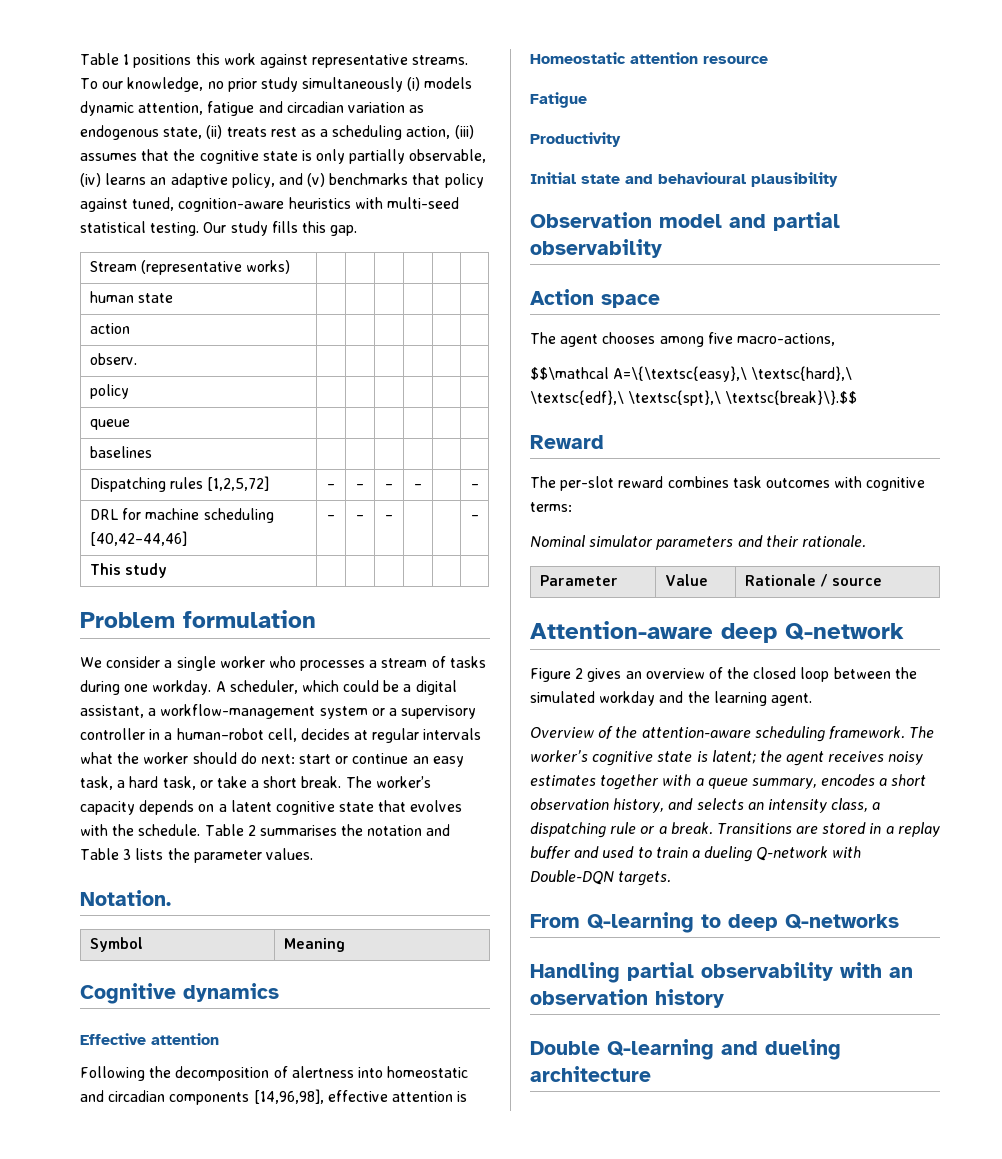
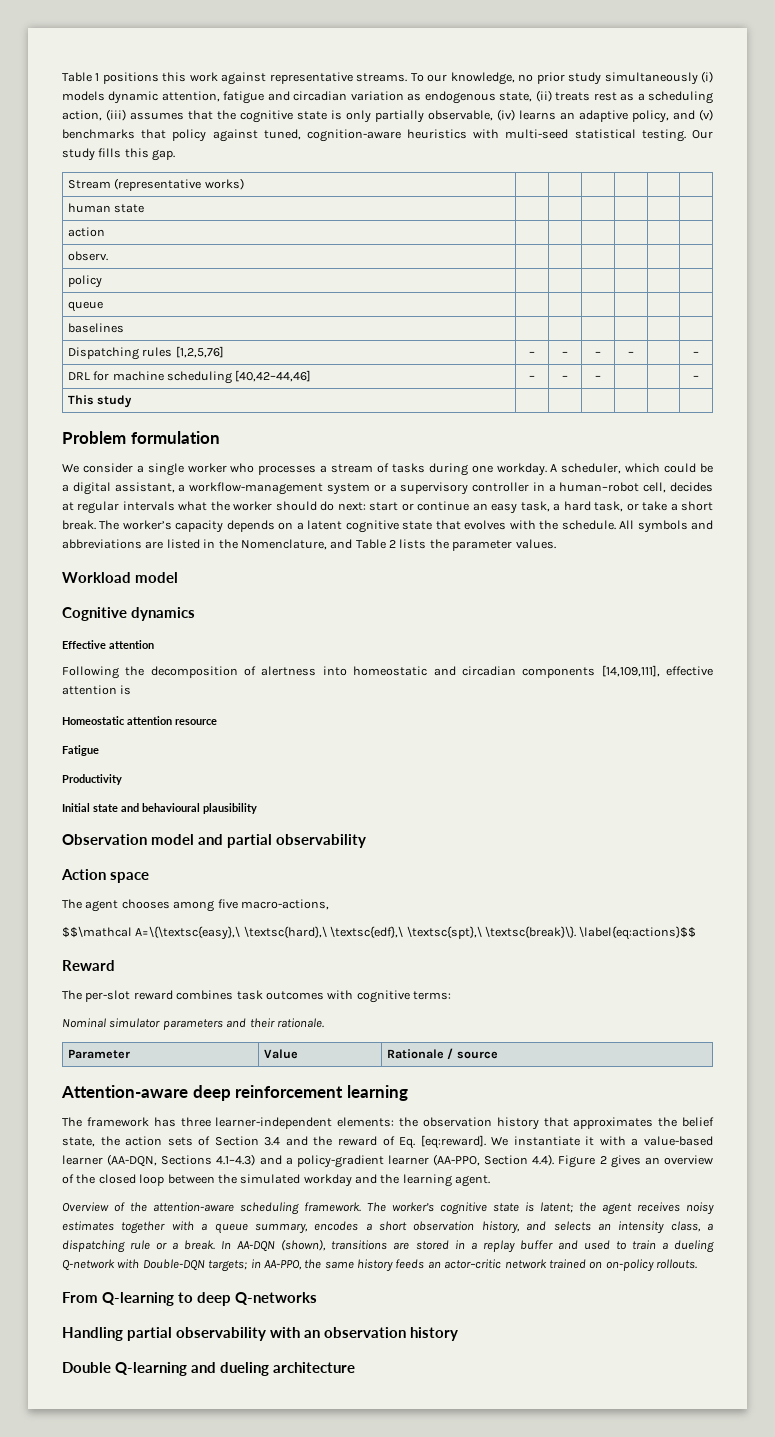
- Dispatching rules [1,2,5,72] | – | – | – | – | | –
+ Dispatching rules [1,2,5,76] | – | – | – | – | | –
- Table 2 summarises the notation and Table 3 lists the parameter values.
+ All symbols and abbreviations are listed in the Nomenclature, and Table 2 lists the parameter values.
- Notation.
- Symbol | Meaning
+ Workload model
- Following the decomposition of alertness into homeostatic and circadian components [14,96,98], effective attention is
+ Following the decomposition of alertness into homeostatic and circadian components [14,109,111], effective attention is
- $$\mathcal A=\{\textsc{easy},\ \textsc{hard},\ \textsc{edf},\ \textsc{spt},\ \textsc{break}\}.$$
+ $$\mathcal A=\{\textsc{easy},\ \textsc{hard},\ \textsc{edf},\ \textsc{spt},\ \textsc{break}\}. \label{eq:actions}$$
- Attention-aware deep Q-network
- Figure 2 gives an overview of the closed loop between the simulated workday and the learning agent.
+ Attention-aware deep reinforcement learning
+ The framework has three learner-independent elements: the observation history that approximates the belief state, the action sets of Section 3.4 and the reward of Eq. [eq:reward]. We instantiate it with a value-based learner (AA-DQN, Sections 4.1–4.3) and a policy-gradient learner (AA-PPO, Section 4.4). Figure 2 gives an overview of the closed loop between the simulated workday and the learning agent.
- Transitions are stored in a replay buffer and used to train a dueling Q-network with Double-DQN targets.
+ In AA-DQN (shown), transitions are stored in a replay buffer and used to train a dueling Q-network with Double-DQN targets; in AA-PPO, the same history feeds an actor–critic network trained on on-policy rollouts.

